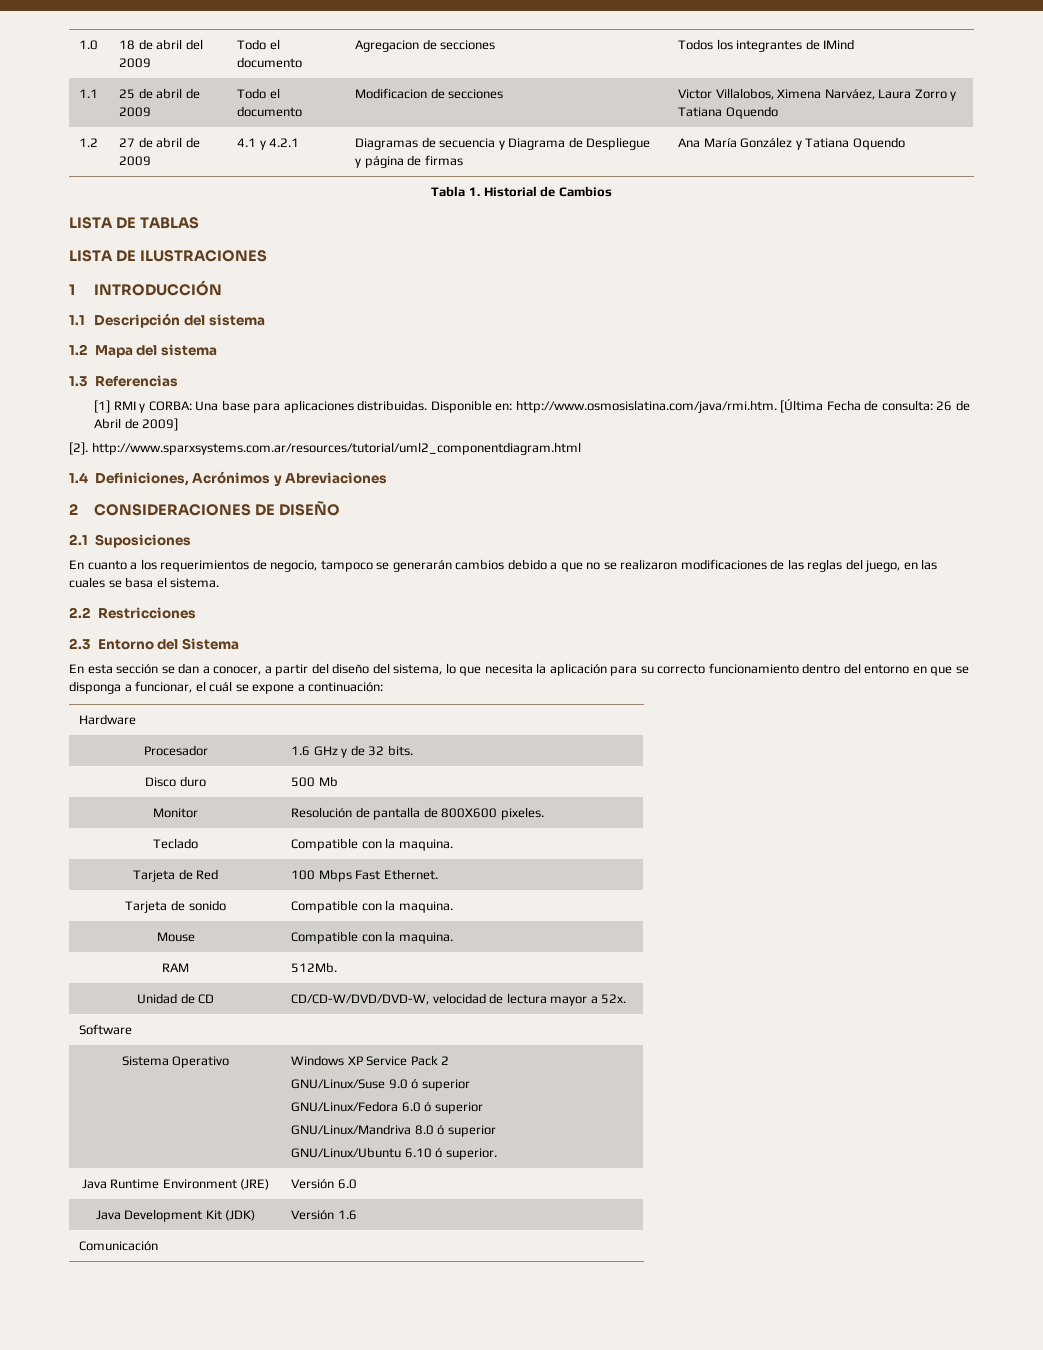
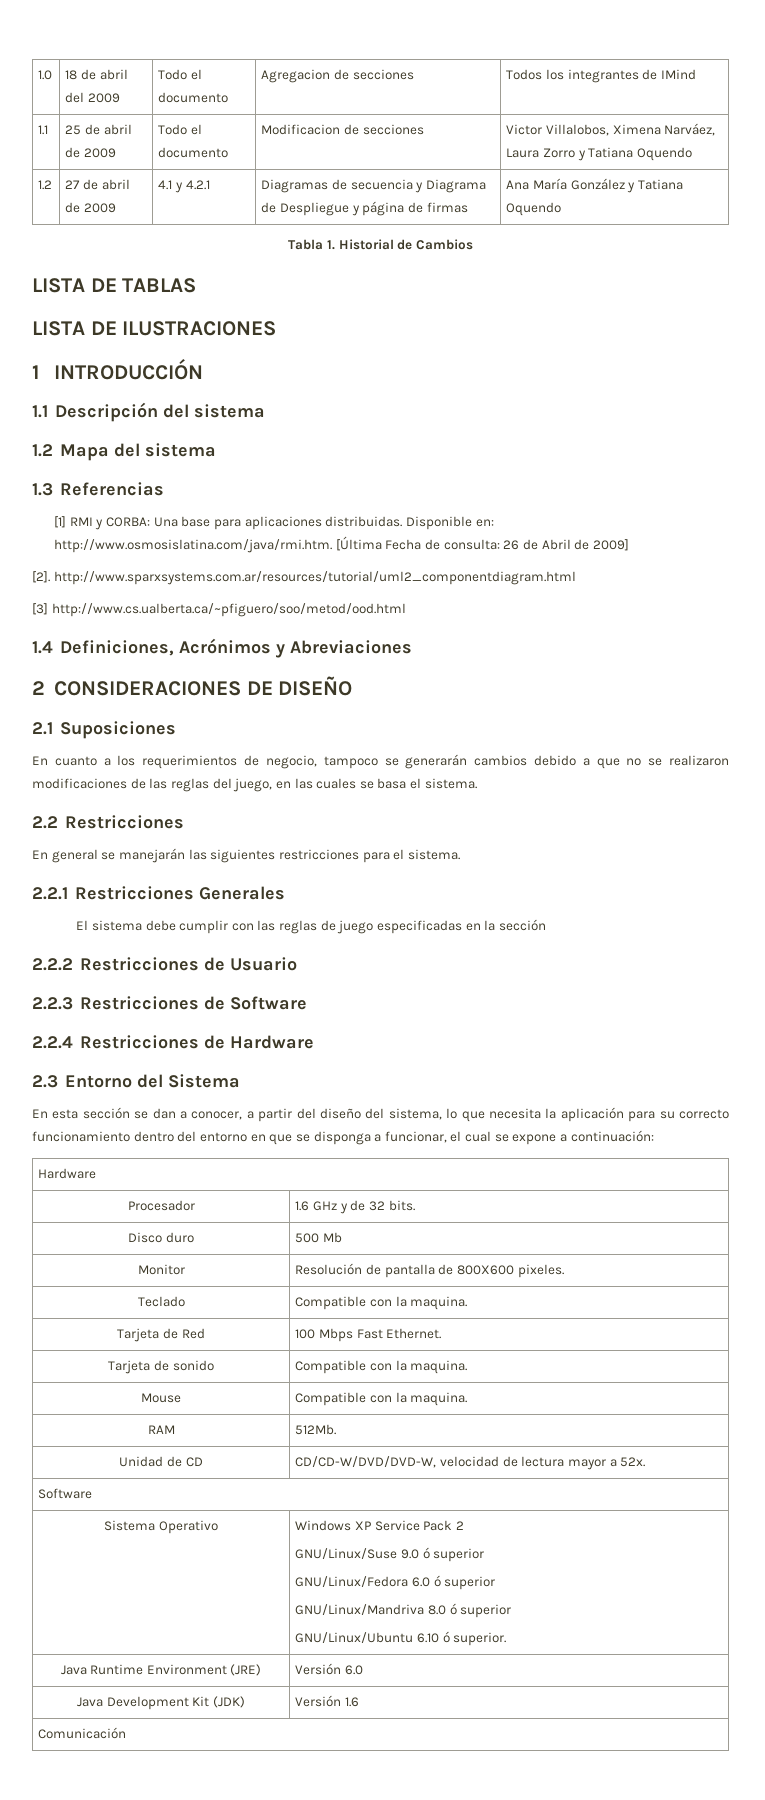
+ [3] http://www.cs.ualberta.ca/~pfiguero/soo/metod/ood.html
+ En general se manejarán las siguientes restricciones para el sistema.
+ 2.2.1 Restricciones Generales
+ El sistema debe cumplir con las reglas de juego especificadas en la sección
+ 2.2.2 Restricciones de Usuario
+ 2.2.3 Restricciones de Software
+ 2.2.4 Restricciones de Hardware
- En esta sección se dan a conocer, a partir del diseño del sistema, lo que necesita la aplicación para su correcto funcionamiento dentro del entorno en que se disponga a funcionar, el cuál se expone a continuación:
+ En esta sección se dan a conocer, a partir del diseño del sistema, lo que necesita la aplicación para su correcto funcionamiento dentro del entorno en que se disponga a funcionar, el cual se expone a continuación:

